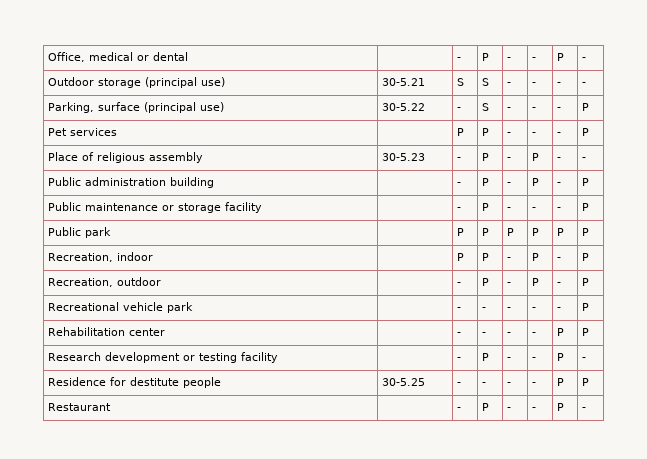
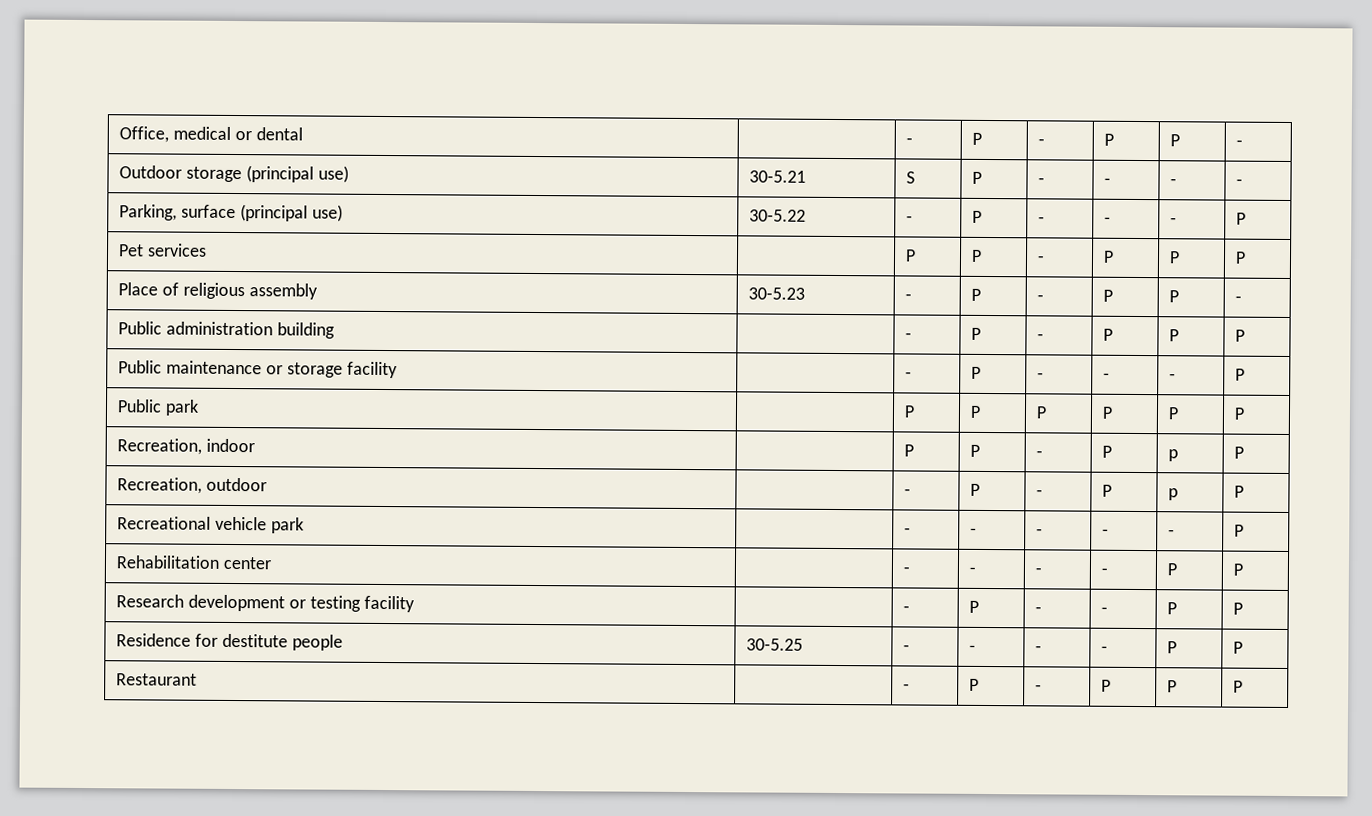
- Office, medical or dental | | - | P | - | - | P | -
+ Office, medical or dental | | - | P | - | P | P | -
- Outdoor storage (principal use) | 30-5.21 | S | S | - | - | - | -
+ Outdoor storage (principal use) | 30-5.21 | S | P | - | - | - | -
- Parking, surface (principal use) | 30-5.22 | - | S | - | - | - | P
+ Parking, surface (principal use) | 30-5.22 | - | P | - | - | - | P
- Pet services | | P | P | - | - | - | P
+ Pet services | | P | P | - | P | P | P
- Place of religious assembly | 30-5.23 | - | P | - | P | - | -
+ Place of religious assembly | 30-5.23 | - | P | - | P | P | -
- Public administration building | | - | P | - | P | - | P
+ Public administration building | | - | P | - | P | P | P
- Recreation, indoor | | P | P | - | P | - | P
+ Recreation, indoor | | P | P | - | P | p | P
- Recreation, outdoor | | - | P | - | P | - | P
+ Recreation, outdoor | | - | P | - | P | p | P
- Research development or testing facility | | - | P | - | - | P | -
+ Research development or testing facility | | - | P | - | - | P | P
- Restaurant | | - | P | - | - | P | -
+ Restaurant | | - | P | - | P | P | P

